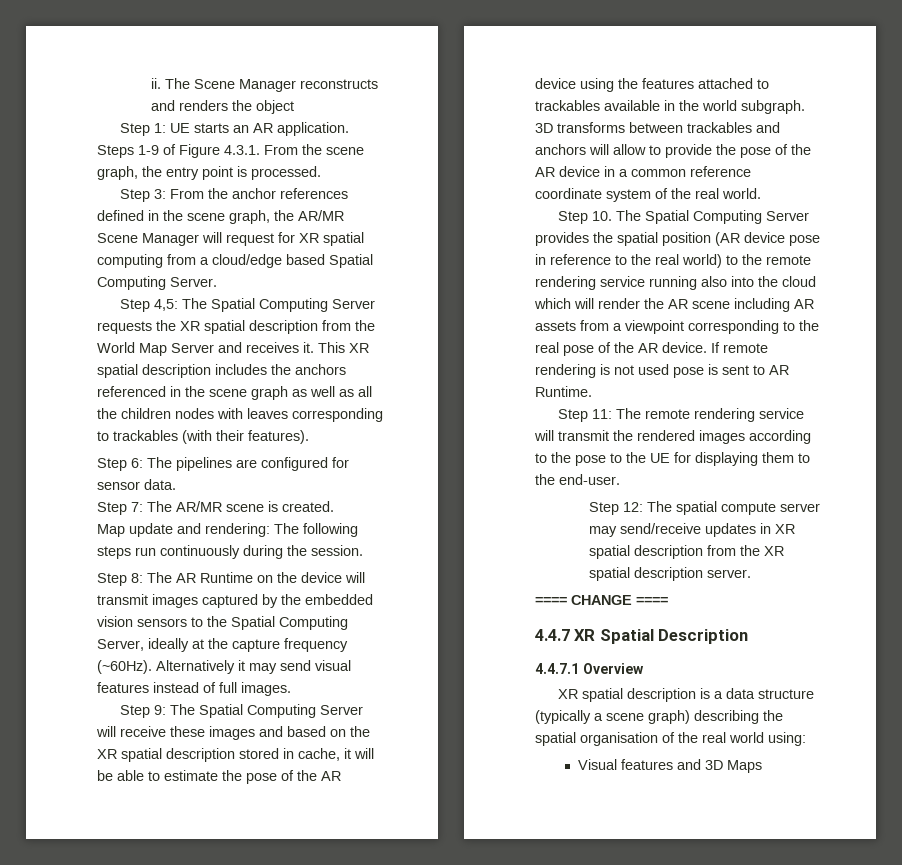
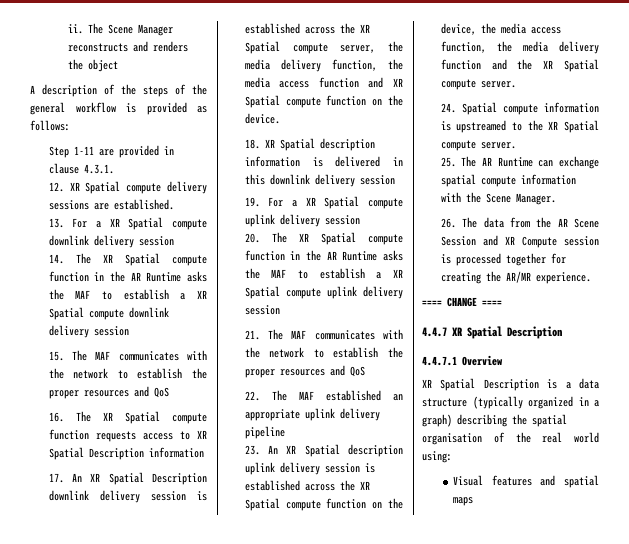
- Step 1: UE starts an AR application. Steps 1-9 of Figure 4.3.1. From the scene graph, the entry point is processed.
- Step 3: From the anchor references defined in the scene graph, the AR/MR Scene Manager will request for XR spatial computing from a cloud/edge based Spatial Computing Server.
- Step 4,5: The Spatial Computing Server requests the XR spatial description from the World Map Server and receives it. This XR spatial description includes the anchors referenced in the scene graph as well as all the children nodes with leaves corresponding to trackables (with their features).
- Step 6: The pipelines are configured for sensor data.
- Step 7: The AR/MR scene is created.
- Map update and rendering: The following steps run continuously during the session.
- Step 8: The AR Runtime on the device will transmit images captured by the embedded vision sensors to the Spatial Computing Server, ideally at the capture frequency (~60Hz). Alternatively it may send visual features instead of full images.
- Step 9: The Spatial Computing Server will receive these images and based on the XR spatial description stored in cache, it will be able to estimate the pose of the AR device using the features attached to trackables available in the world subgraph. 3D transforms between trackables and anchors will allow to provide the pose of the AR device in a common reference coordinate system of the real world.
- Step 10. The Spatial Computing Server provides the spatial position (AR device pose in reference to the real world) to the remote rendering service running also into the cloud which will render the AR scene including AR assets from a viewpoint corresponding to the real pose of the AR device. If remote rendering is not used pose is sent to AR Runtime.
- Step 11: The remote rendering service will transmit the rendered images according to the pose to the UE for displaying them to the end-user.
- Step 12: The spatial compute server may send/receive updates in XR spatial description from the XR spatial description server.
+ A description of the steps of the general workflow is provided as follows:
+ Step 1-11 are provided in clause 4.3.1.
+ 12. XR Spatial compute delivery sessions are established.
+ 13. For a XR Spatial compute downlink delivery session
+ 14. The XR Spatial compute function in the AR Runtime asks the MAF to establish a XR Spatial compute downlink delivery session
+ 15. The MAF communicates with the network to establish the proper resources and QoS
+ 16. The XR Spatial compute function requests access to XR Spatial Description information
+ 17. An XR Spatial Description downlink delivery session is established across the XR Spatial compute server, the media delivery function, the media access function and XR Spatial compute function on the device.
+ 18. XR Spatial description information is delivered in this downlink delivery session
+ 19. For a XR Spatial compute uplink delivery session
+ 20. The XR Spatial compute function in the AR Runtime asks the MAF to establish a XR Spatial compute uplink delivery session
+ 21. The MAF communicates with the network to establish the proper resources and QoS
+ 22. The MAF established an appropriate uplink delivery pipeline
+ 23. An XR Spatial description uplink delivery session is established across the XR Spatial compute function on the device, the media access function, the media delivery function and the XR Spatial compute server.
+ 24. Spatial compute information is upstreamed to the XR Spatial compute server.
+ 25. The AR Runtime can exchange spatial compute information with the Scene Manager.
+ 26. The data from the AR Scene Session and XR Compute session is processed together for creating the AR/MR experience.
- XR spatial description is a data structure (typically a scene graph) describing the spatial organisation of the real world using:
+ XR Spatial Description is a data structure (typically organized in a graph) describing the spatial organisation of the real world using:
- Visual features and 3D Maps
+ Visual features and spatial maps

